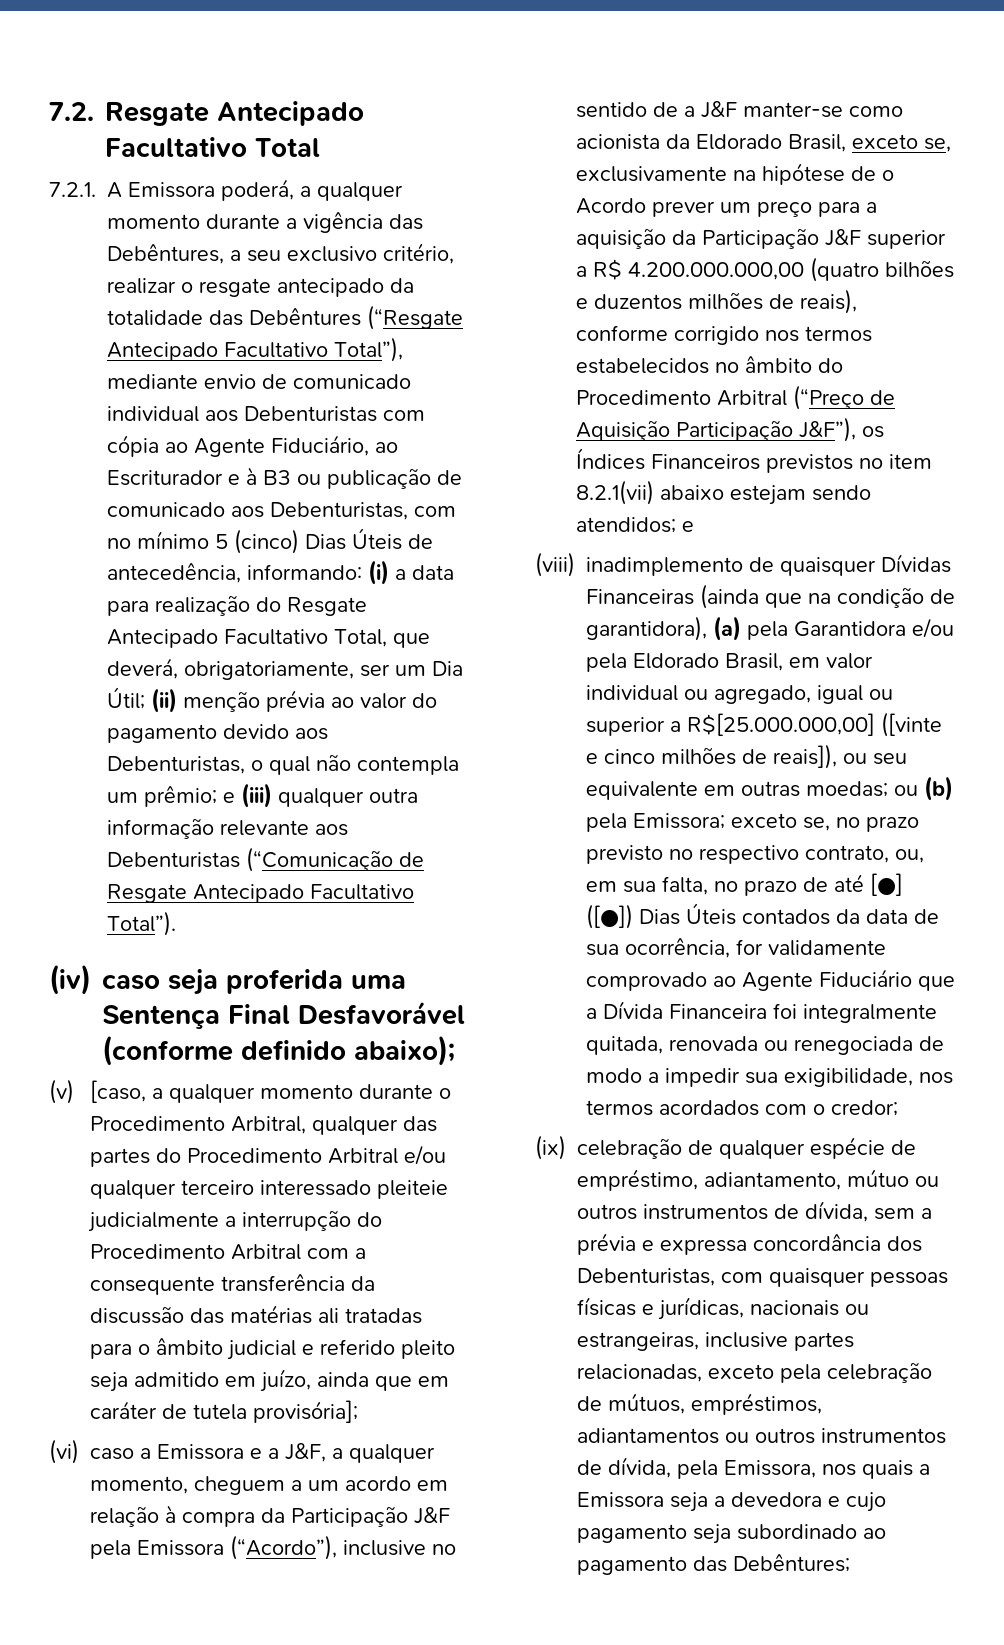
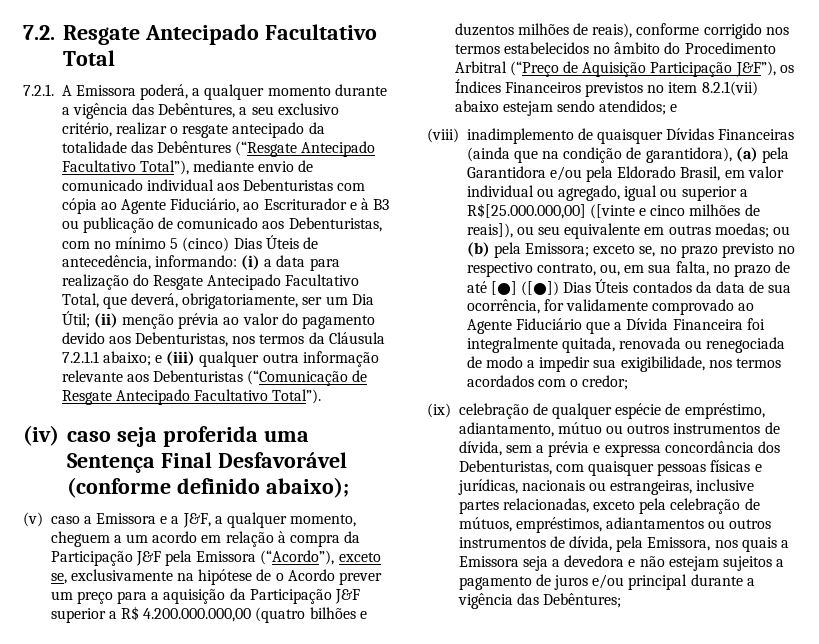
- (ii) menção prévia ao valor do pagamento devido aos Debenturistas, o qual não contempla um prêmio;
+ (ii) menção prévia ao valor do pagamento devido aos Debenturistas, nos termos da Cláusula 7.2.1.1 abaixo;
- (v) [caso, a qualquer momento durante o Procedimento Arbitral, qualquer das partes do Procedimento Arbitral e/ou qualquer terceiro interessado pleiteie judicialmente a interrupção do Procedimento Arbitral com a consequente transferência da discussão das matérias ali tratadas para o âmbito judicial e referido pleito seja admitido em juízo, ainda que em caráter de tutela provisória];
- (vi) caso a Emissora e a J&F, a qualquer momento, cheguem a um acordo em relação à compra da Participação J&F pela Emissora (“Acordo”), inclusive no sentido de a J&F manter-se como acionista da Eldorado Brasil, exceto se, exclusivamente na hipótese de o Acordo prever um preço para a aquisição da Participação J&F superior a R$ 4.200.000.000,00 (quatro bilhões e duzentos milhões de reais), conforme corrigido nos termos estabelecidos no âmbito do Procedimento Arbitral (“Preço de Aquisição Participação J&F”), os Índices Financeiros previstos no item 8.2.1(vii) abaixo estejam sendo atendidos;
+ (v) caso a Emissora e a J&F, a qualquer momento, cheguem a um acordo em relação à compra da Participação J&F pela Emissora (“Acordo”), exceto se, exclusivamente na hipótese de o Acordo prever um preço para a aquisição da Participação J&F superior a R$ 4.200.000.000,00 (quatro bilhões e duzentos milhões de reais), conforme corrigido nos termos estabelecidos no âmbito do Procedimento Arbitral (“Preço de Aquisição Participação J&F”), os Índices Financeiros previstos no item 8.2.1(vii) abaixo estejam sendo atendidos;
- (ix) celebração de qualquer espécie de empréstimo, adiantamento, mútuo ou outros instrumentos de dívida, sem a prévia e expressa concordância dos Debenturistas, com quaisquer pessoas físicas e jurídicas, nacionais ou estrangeiras, inclusive partes relacionadas, exceto pela celebração de mútuos, empréstimos, adiantamentos ou outros instrumentos de dívida, pela Emissora, nos quais a Emissora seja a devedora e cujo pagamento seja subordinado ao pagamento das Debêntures;
+ (ix) celebração de qualquer espécie de empréstimo, adiantamento, mútuo ou outros instrumentos de dívida, sem a prévia e expressa concordância dos Debenturistas, com quaisquer pessoas físicas e jurídicas, nacionais ou estrangeiras, inclusive partes relacionadas, exceto pela celebração de mútuos, empréstimos, adiantamentos ou outros instrumentos de dívida, pela Emissora, nos quais a Emissora seja a devedora e não estejam sujeitos a pagamento de juros e/ou principal durante a vigência das Debêntures;

